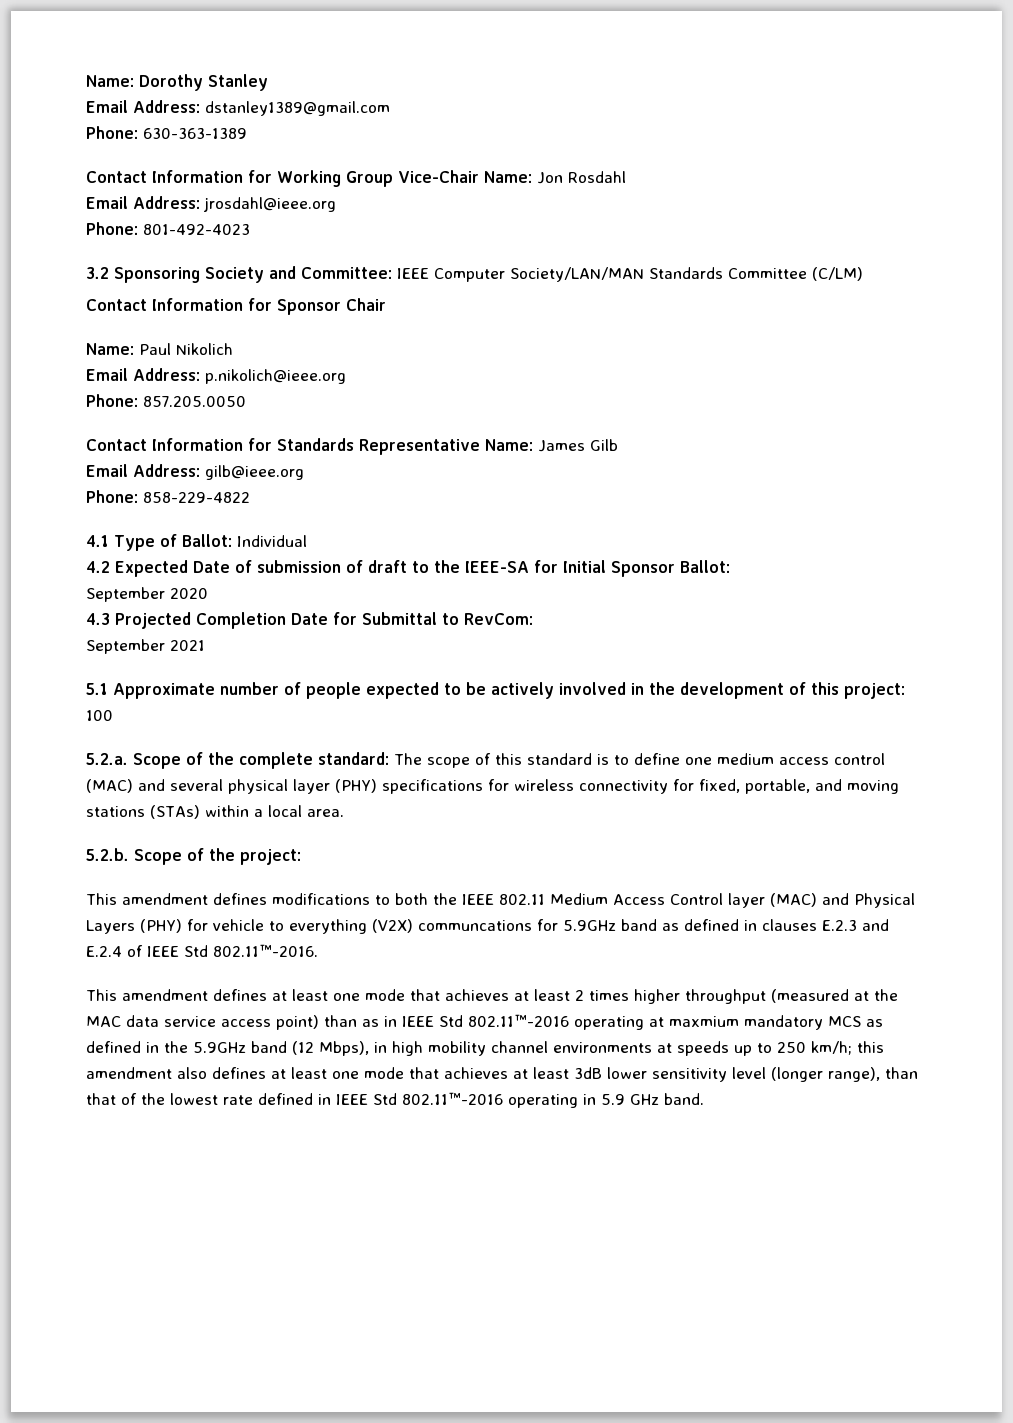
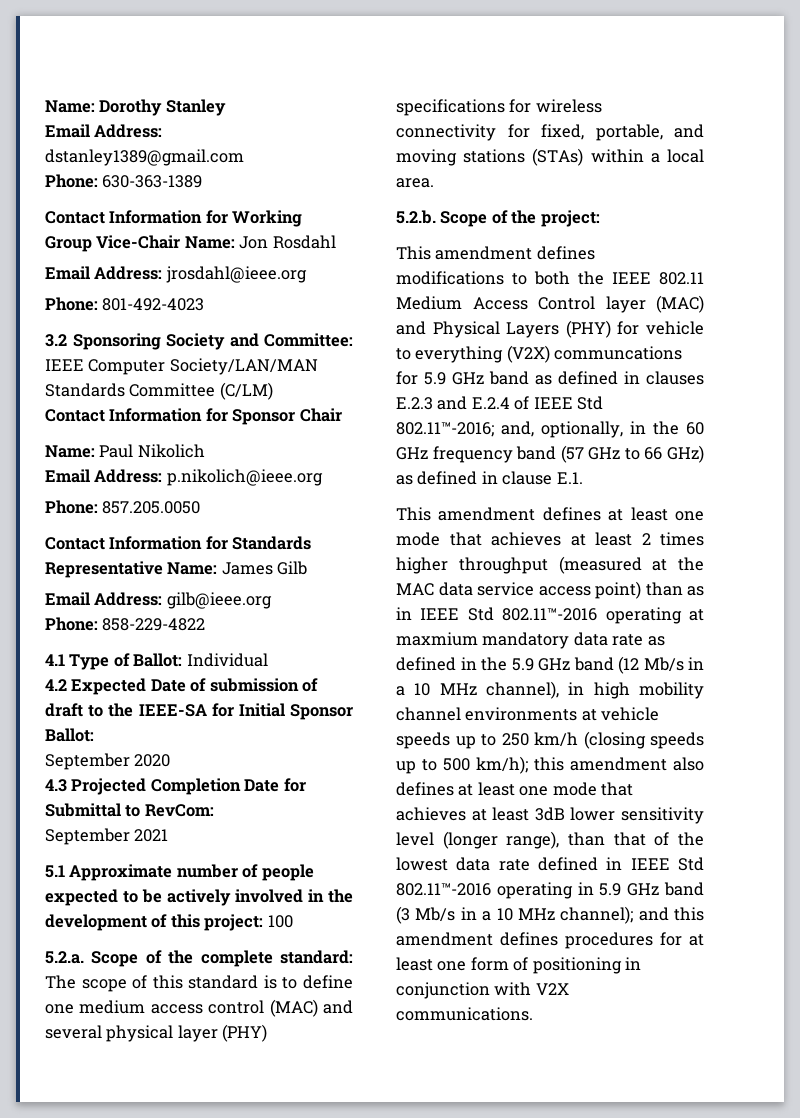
- This amendment defines modifications to both the IEEE 802.11 Medium Access Control layer (MAC) and Physical Layers (PHY) for vehicle to everything (V2X) communcations for 5.9GHz band as defined in clauses E.2.3 and E.2.4 of IEEE Std 802.11™-2016.
+ This amendment defines modifications to both the IEEE 802.11 Medium Access Control layer (MAC) and Physical Layers (PHY) for vehicle to everything (V2X) communcations for 5.9 GHz band as defined in clauses E.2.3 and E.2.4 of IEEE Std 802.11™-2016; and, optionally, in the 60 GHz frequency band (57 GHz to 66 GHz) as defined in clause E.1.
- This amendment defines at least one mode that achieves at least 2 times higher throughput (measured at the MAC data service access point) than as in IEEE Std 802.11™-2016 operating at maxmium mandatory MCS as defined in the 5.9GHz band (12 Mbps), in high mobility channel environments at speeds up to 250 km/h;
+ This amendment defines at least one mode that achieves at least 2 times higher throughput (measured at the MAC data service access point) than as in IEEE Std 802.11™-2016 operating at maxmium mandatory data rate as defined in the 5.9 GHz band (12 Mb/s in a 10 MHz channel), in high mobility channel environments at vehicle speeds up to 250 km/h (closing speeds up to 500 km/h);
- this amendment also defines at least one mode that achieves at least 3dB lower sensitivity level (longer range), than that of the lowest rate defined in IEEE Std 802.11™-2016 operating in 5.9 GHz band.
+ this amendment also defines at least one mode that achieves at least 3dB lower sensitivity level (longer range), than that of the lowest data rate defined in IEEE Std 802.11™-2016 operating in 5.9 GHz band (3 Mb/s in a 10 MHz channel); and this amendment defines procedures for at least one form of positioning in conjunction with V2X communications.

